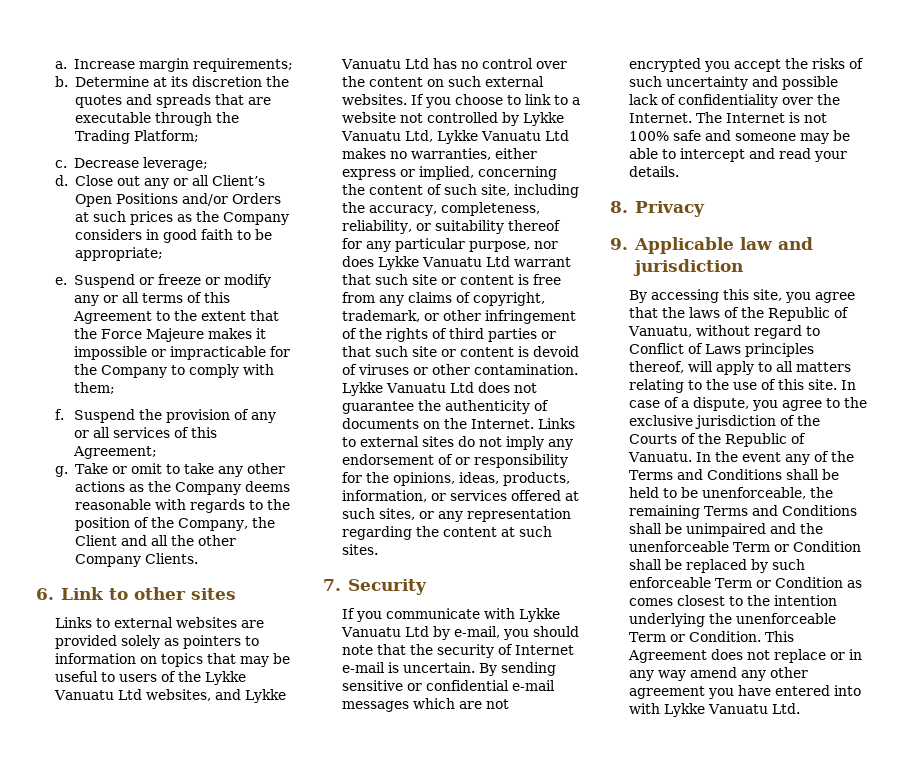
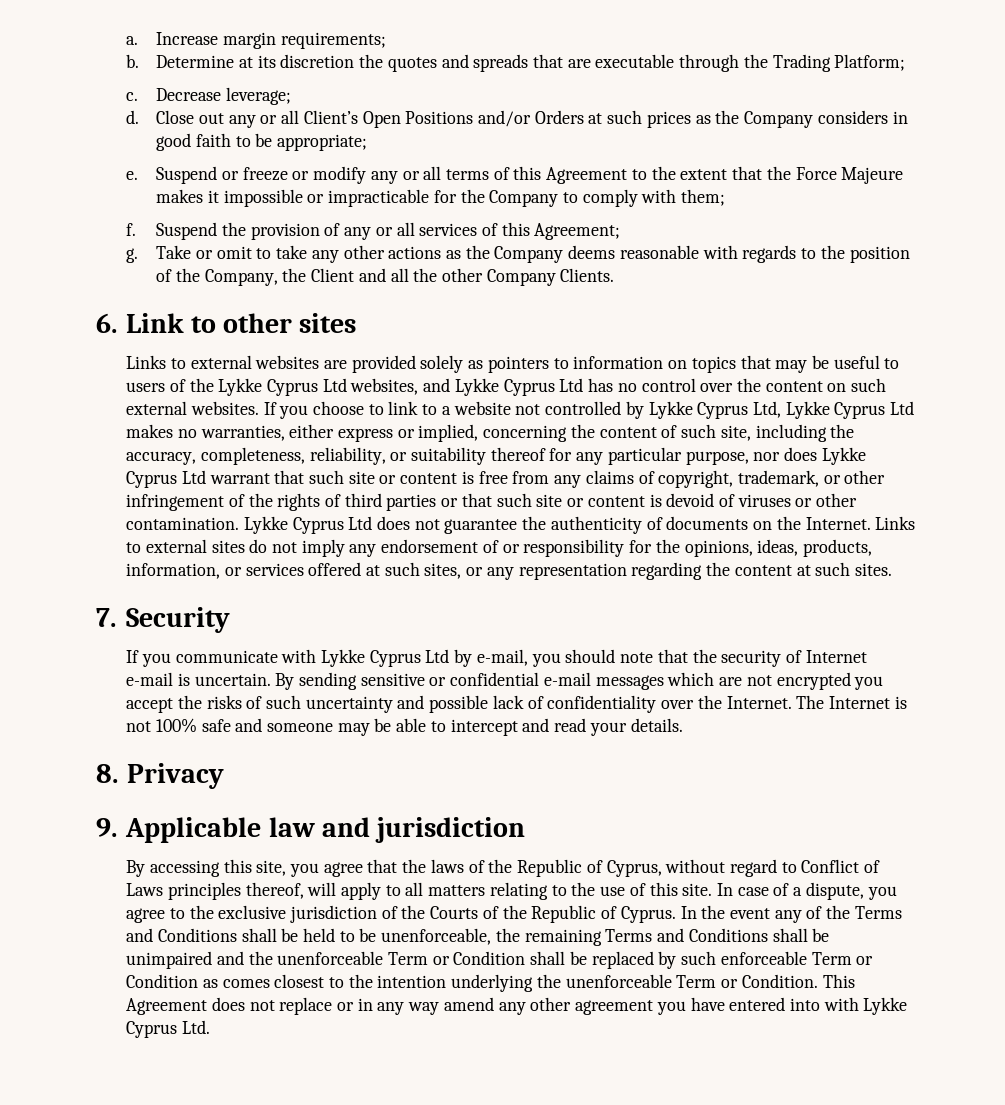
- Links to external websites are provided solely as pointers to information on topics that may be useful to users of the Lykke Vanuatu Ltd websites, and Lykke Vanuatu Ltd has no control over the content on such external websites.
+ Links to external websites are provided solely as pointers to information on topics that may be useful to users of the Lykke Cyprus Ltd websites, and Lykke Cyprus Ltd has no control over the content on such external websites.
- If you choose to link to a website not controlled by Lykke Vanuatu Ltd, Lykke Vanuatu Ltd makes no warranties, either express or implied, concerning the content of such site, including the accuracy, completeness, reliability, or suitability thereof for any particular purpose, nor does Lykke Vanuatu Ltd warrant that such site or content is free from any claims of copyright, trademark, or other infringement of the rights of third parties or that such site or content is devoid of viruses or other contamination.
+ If you choose to link to a website not controlled by Lykke Cyprus Ltd, Lykke Cyprus Ltd makes no warranties, either express or implied, concerning the content of such site, including the accuracy, completeness, reliability, or suitability thereof for any particular purpose, nor does Lykke Cyprus Ltd warrant that such site or content is free from any claims of copyright, trademark, or other infringement of the rights of third parties or that such site or content is devoid of viruses or other contamination.
- Lykke Vanuatu Ltd does not guarantee the authenticity of documents on the Internet.
+ Lykke Cyprus Ltd does not guarantee the authenticity of documents on the Internet.
- If you communicate with Lykke Vanuatu Ltd by e-mail, you should note that the security of Internet e-mail is uncertain.
+ If you communicate with Lykke Cyprus Ltd by e-mail, you should note that the security of Internet e-mail is uncertain.
- By accessing this site, you agree that the laws of the Republic of Vanuatu, without regard to Conflict of Laws principles thereof, will apply to all matters relating to the use of this site.
+ By accessing this site, you agree that the laws of the Republic of Cyprus, without regard to Conflict of Laws principles thereof, will apply to all matters relating to the use of this site.
- In case of a dispute, you agree to the exclusive jurisdiction of the Courts of the Republic of Vanuatu.
+ In case of a dispute, you agree to the exclusive jurisdiction of the Courts of the Republic of Cyprus.
- This Agreement does not replace or in any way amend any other agreement you have entered into with Lykke Vanuatu Ltd.
+ This Agreement does not replace or in any way amend any other agreement you have entered into with Lykke Cyprus Ltd.

